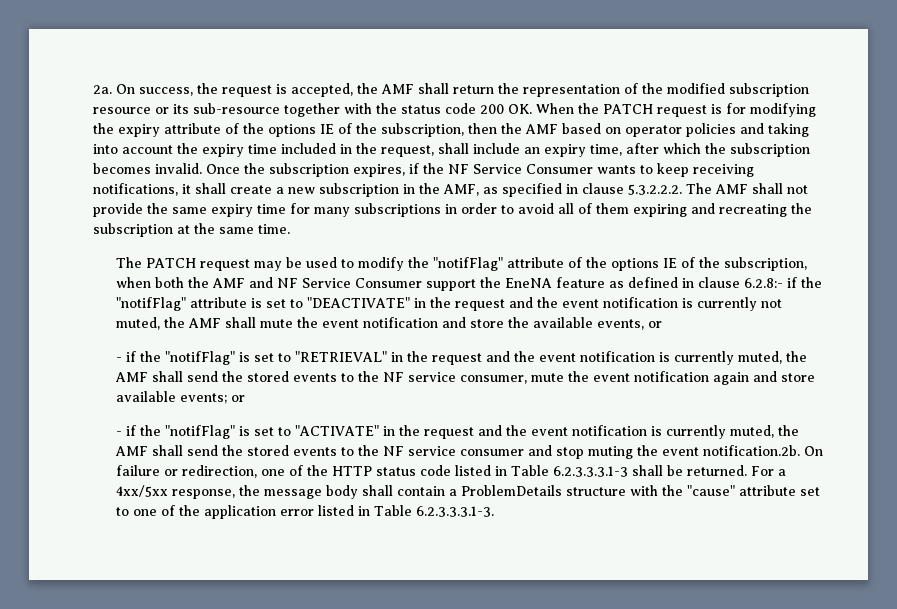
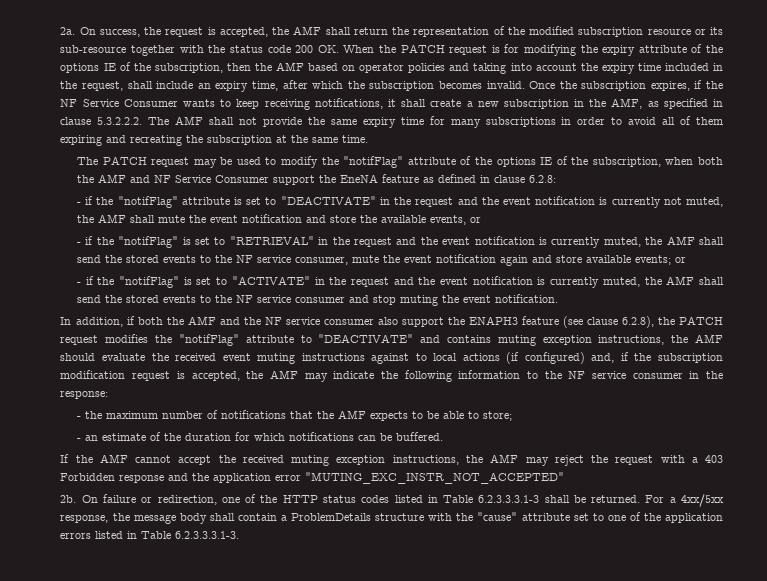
- The PATCH request may be used to modify the "notifFlag" attribute of the options IE of the subscription, when both the AMF and NF Service Consumer support the EneNA feature as defined in clause 6.2.8:- if the "notifFlag" attribute is set to "DEACTIVATE" in the request and the event notification is currently not muted, the AMF shall mute the event notification and store the available events, or
+ The PATCH request may be used to modify the "notifFlag" attribute of the options IE of the subscription, when both the AMF and NF Service Consumer support the EneNA feature as defined in clause 6.2.8:
+ - if the "notifFlag" attribute is set to "DEACTIVATE" in the request and the event notification is currently not muted, the AMF shall mute the event notification and store the available events, or
- - if the "notifFlag" is set to "ACTIVATE" in the request and the event notification is currently muted, the AMF shall send the stored events to the NF service consumer and stop muting the event notification.2b. On failure or redirection, one of the HTTP status code listed in Table 6.2.3.3.3.1-3 shall be returned.
+ - if the "notifFlag" is set to "ACTIVATE" in the request and the event notification is currently muted, the AMF shall send the stored events to the NF service consumer and stop muting the event notification.
+ In addition, if both the AMF and the NF service consumer also support the ENAPH3 feature (see clause 6.2.8), the PATCH request modifies the "notifFlag" attribute to "DEACTIVATE" and contains muting exception instructions, the AMF should evaluate the received event muting instructions against to local actions (if configured) and, if the subscription modification request is accepted, the AMF may indicate the following information to the NF service consumer in the response:
+ - the maximum number of notifications that the AMF expects to be able to store;
+ - an estimate of the duration for which notifications can be buffered.
+ If the AMF cannot accept the received muting exception instructions, the AMF may reject the request with a 403 Forbidden response and the application error "MUTING_EXC_INSTR_NOT_ACCEPTED"
+ 2b. On failure or redirection, one of the HTTP status codes listed in Table 6.2.3.3.3.1-3 shall be returned.
- For a 4xx/5xx response, the message body shall contain a ProblemDetails structure with the "cause" attribute set to one of the application error listed in Table 6.2.3.3.3.1-3.
+ For a 4xx/5xx response, the message body shall contain a ProblemDetails structure with the "cause" attribute set to one of the application errors listed in Table 6.2.3.3.3.1-3.

